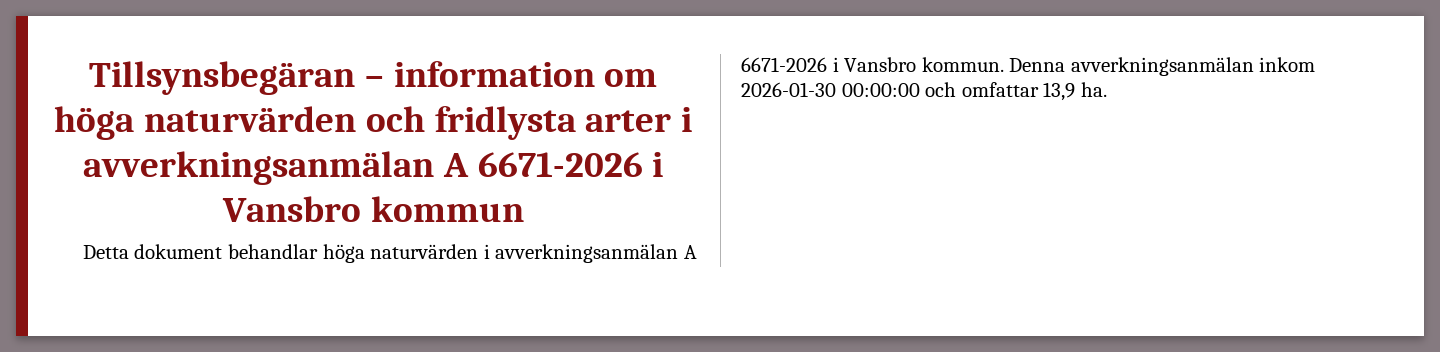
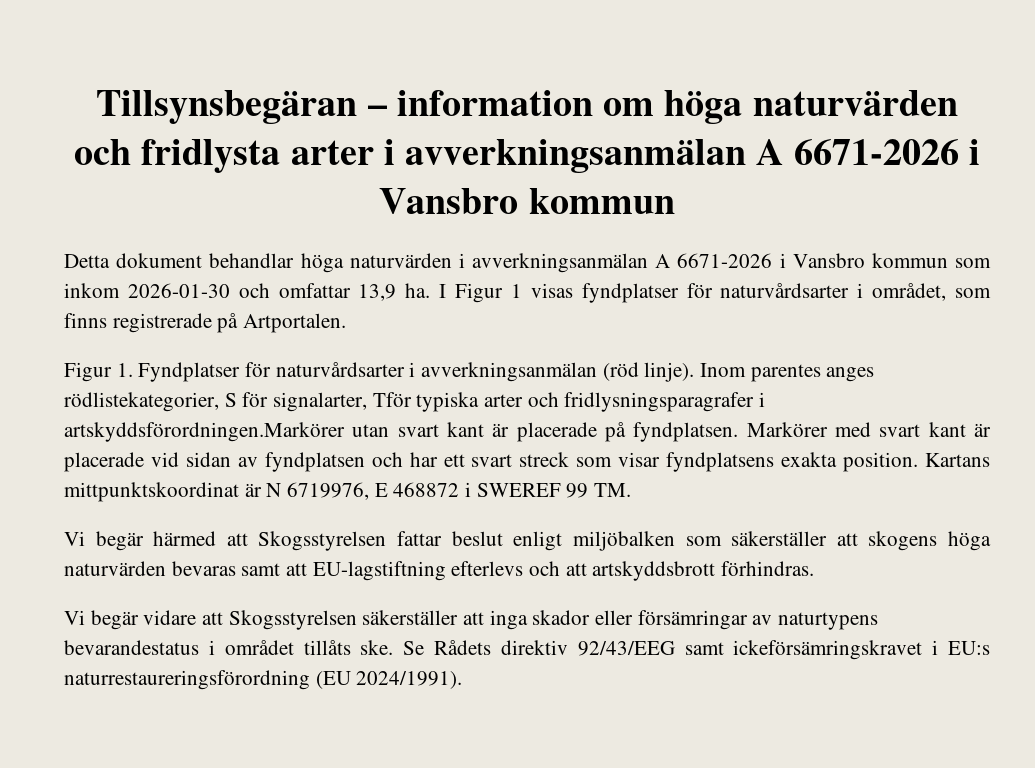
- Detta dokument behandlar höga naturvärden i avverkningsanmälan A 6671-2026 i Vansbro kommun. Denna avverkningsanmälan inkom 2026-01-30 00:00:00 och omfattar 13,9 ha.
+ Detta dokument behandlar höga naturvärden i avverkningsanmälan A 6671-2026 i Vansbro kommun som inkom 2026-01-30 och omfattar 13,9 ha.
+ I Figur 1 visas fyndplatser för naturvårdsarter i området, som finns registrerade på Artportalen.
+ Figur 1. Fyndplatser för naturvårdsarter i avverkningsanmälan (röd linje). Inom parentes anges rödlistekategorier, S för signalarter, Tför typiska arter och fridlysningsparagrafer i artskyddsförordningen.Markörer utan svart kant är placerade på fyndplatsen. Markörer med svart kant är placerade vid sidan av fyndplatsen och har ett svart streck som visar fyndplatsens exakta position. Kartans mittpunktskoordinat är N 6719976, E 468872 i SWEREF 99 TM.
+ Vi begär härmed att Skogsstyrelsen fattar beslut enligt miljöbalken som säkerställer att skogens höga naturvärden bevaras samt att EU-lagstiftning efterlevs och att artskyddsbrott förhindras.
+ Vi begär vidare att Skogsstyrelsen säkerställer att inga skador eller försämringar av naturtypens bevarandestatus i området tillåts ske. Se Rådets direktiv 92/43/EEG samt ickeförsämringskravet i EU:s naturrestaureringsförordning (EU 2024/1991).

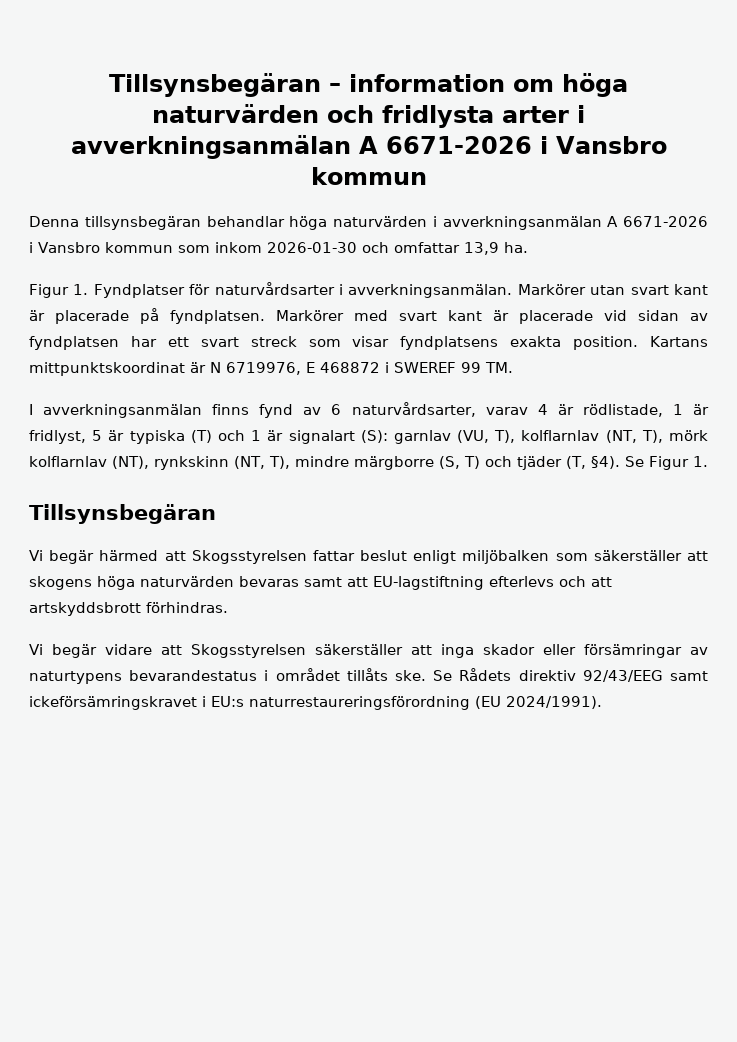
- Detta dokument behandlar höga naturvärden i avverkningsanmälan A 6671-2026 i Vansbro kommun som inkom 2026-01-30 och omfattar 13,9 ha. I Figur 1 visas fyndplatser för naturvårdsarter i området, som finns registrerade på Artportalen.
+ Denna tillsynsbegäran behandlar höga naturvärden i avverkningsanmälan A 6671-2026 i Vansbro kommun som inkom 2026-01-30 och omfattar 13,9 ha.
- Figur 1. Fyndplatser för naturvårdsarter i avverkningsanmälan (röd linje). Inom parentes anges rödlistekategorier, S för signalarter, Tför typiska arter och fridlysningsparagrafer i artskyddsförordningen.Markörer utan svart kant är placerade på fyndplatsen.
+ Figur 1. Fyndplatser för naturvårdsarter i avverkningsanmälan. Markörer utan svart kant är placerade på fyndplatsen.
- Markörer med svart kant är placerade vid sidan av fyndplatsen och har ett svart streck som visar fyndplatsens exakta position.
+ Markörer med svart kant är placerade vid sidan av fyndplatsen har ett svart streck som visar fyndplatsens exakta position.
+ I avverkningsanmälan finns fynd av 6 naturvårdsarter, varav 4 är rödlistade, 1 är fridlyst, 5 är typiska (T) och 1 är signalart (S): garnlav (VU, T), kolflarnlav (NT, T), mörk kolflarnlav (NT), rynkskinn (NT, T), mindre märgborre (S, T) och tjäder (T, §4). Se Figur 1.
+ Tillsynsbegäran

